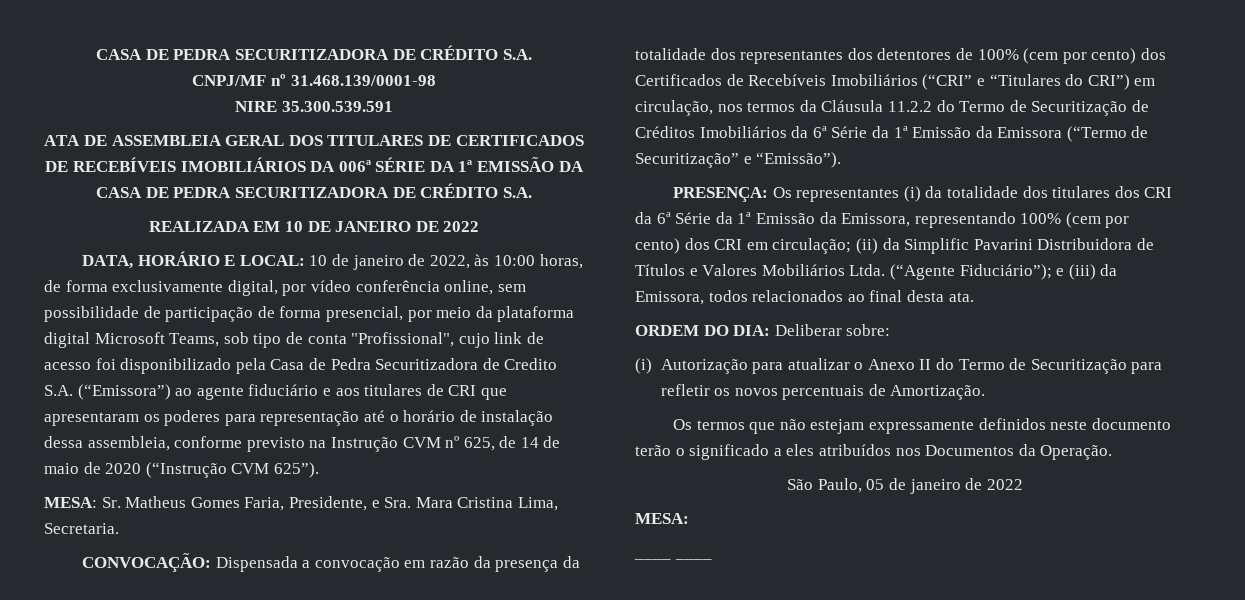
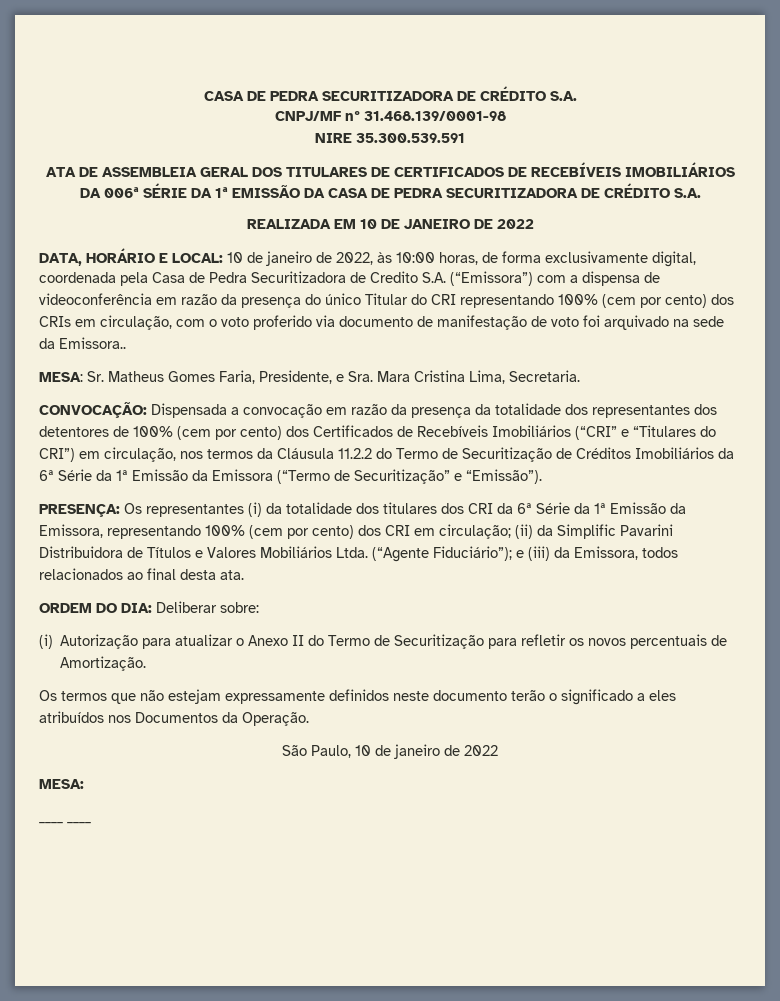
- DATA, HORÁRIO E LOCAL: 10 de janeiro de 2022, às 10:00 horas, de forma exclusivamente digital, por vídeo conferência online, sem possibilidade de participação de forma presencial, por meio da plataforma digital Microsoft Teams, sob tipo de conta "Profissional", cujo link de acesso foi disponibilizado pela Casa de Pedra Securitizadora de Credito S.A. (“Emissora”) ao agente fiduciário e aos titulares de CRI que apresentaram os poderes para representação até o horário de instalação dessa assembleia, conforme previsto na Instrução CVM nº 625, de 14 de maio de 2020 (“Instrução CVM 625”).
+ DATA, HORÁRIO E LOCAL: 10 de janeiro de 2022, às 10:00 horas, de forma exclusivamente digital, coordenada pela Casa de Pedra Securitizadora de Credito S.A. (“Emissora”) com a dispensa de videoconferência em razão da presença do único Titular do CRI representando 100% (cem por cento) dos CRIs em circulação, com o voto proferido via documento de manifestação de voto foi arquivado na sede da Emissora..
- São Paulo, 05 de janeiro de 2022
+ São Paulo, 10 de janeiro de 2022

